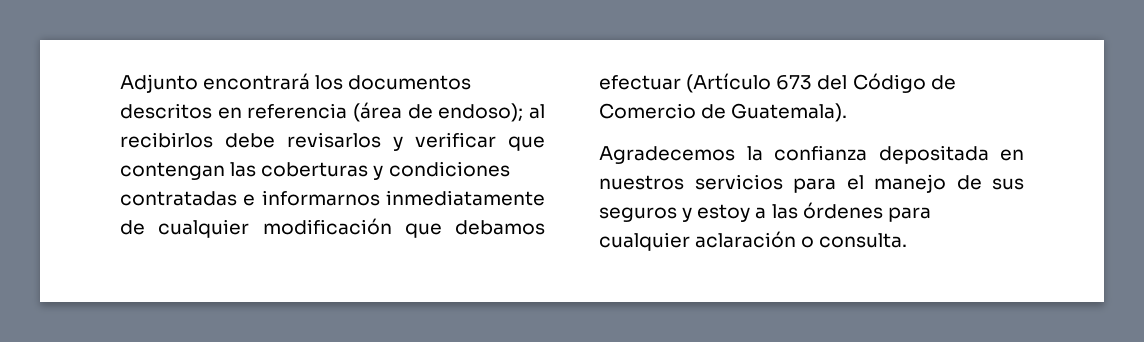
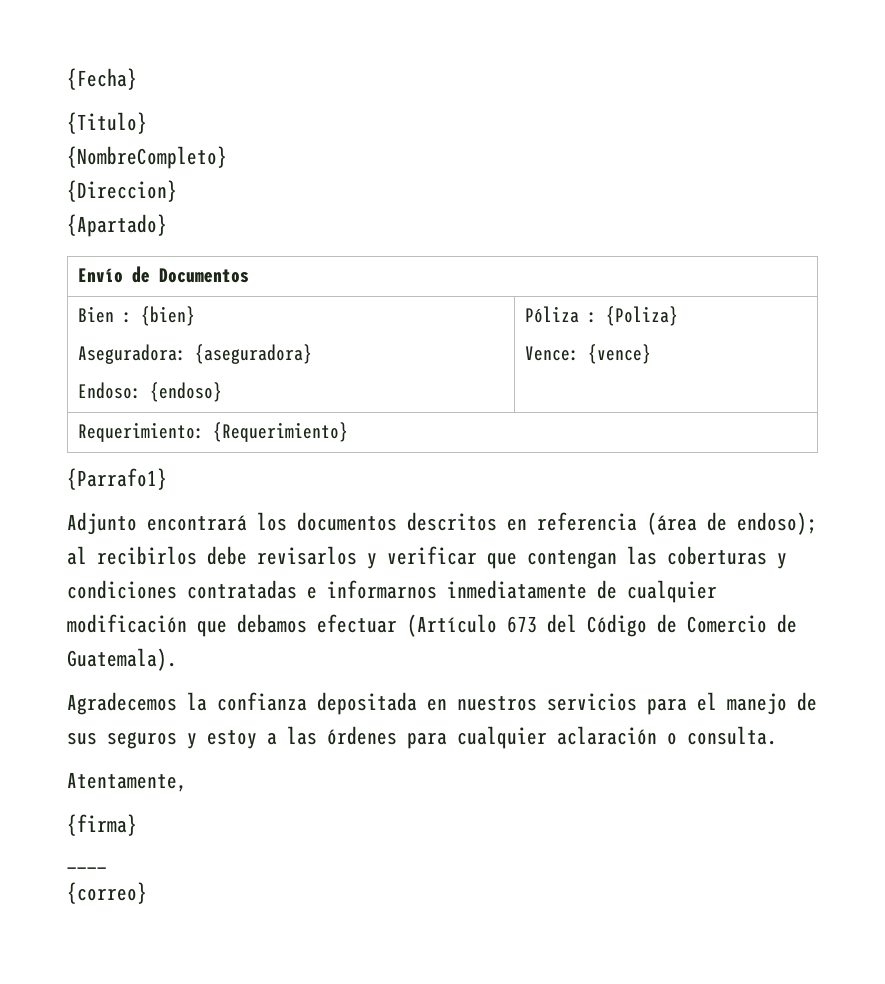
+ {Fecha}
+ {Titulo}
+ {NombreCompleto}
+ {Direccion}
+ {Apartado}
+ Envío de Documentos
+ Bien : {bien}
+ Aseguradora: {aseguradora}
+ Endoso: {endoso} | Póliza : {Poliza}
+ Vence: {vence}
+ Requerimiento: {Requerimiento}
+ {Parrafo1}
+ Atentamente,
+ {firma}
+ ____
+ {correo}

